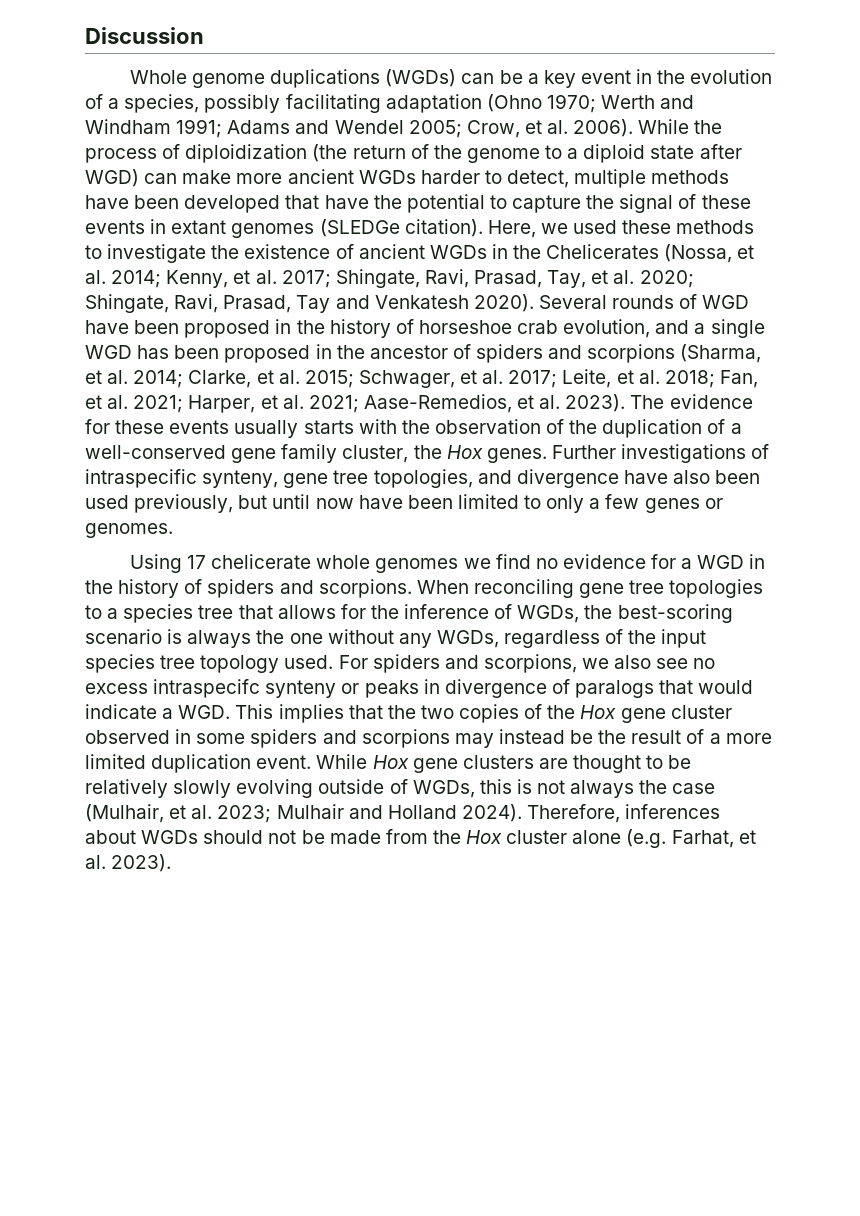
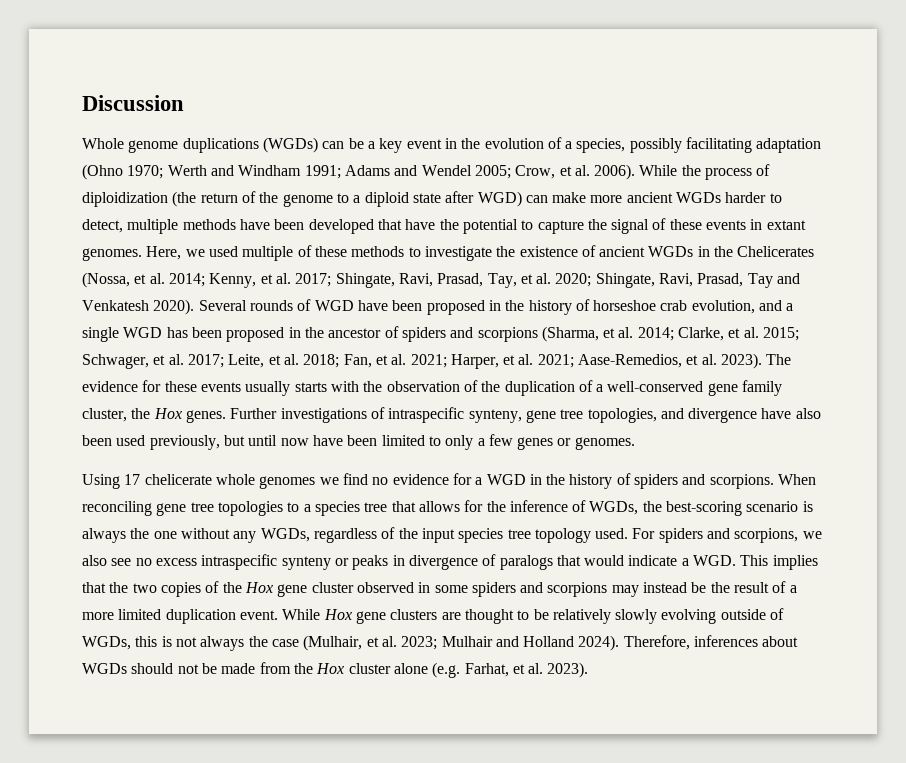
- While the process of diploidization (the return of the genome to a diploid state after WGD) can make more ancient WGDs harder to detect, multiple methods have been developed that have the potential to capture the signal of these events in extant genomes (SLEDGe citation).
+ While the process of diploidization (the return of the genome to a diploid state after WGD) can make more ancient WGDs harder to detect, multiple methods have been developed that have the potential to capture the signal of these events in extant genomes.
- Here, we used these methods to investigate the existence of ancient WGDs in the Chelicerates (Nossa, et al. 2014; Kenny, et al. 2017; Shingate, Ravi, Prasad, Tay, et al. 2020; Shingate, Ravi, Prasad, Tay and Venkatesh 2020).
+ Here, we used multiple of these methods to investigate the existence of ancient WGDs in the Chelicerates (Nossa, et al. 2014; Kenny, et al. 2017; Shingate, Ravi, Prasad, Tay, et al. 2020; Shingate, Ravi, Prasad, Tay and Venkatesh 2020).
- For spiders and scorpions, we also see no excess intraspecifc synteny or peaks in divergence of paralogs that would indicate a WGD. This implies that the two copies of the Hox gene cluster observed in some spiders and scorpions may instead be the result of a more limited duplication event.
+ For spiders and scorpions, we also see no excess intraspecific synteny or peaks in divergence of paralogs that would indicate a WGD. This implies that the two copies of the Hox gene cluster observed in some spiders and scorpions may instead be the result of a more limited duplication event.

